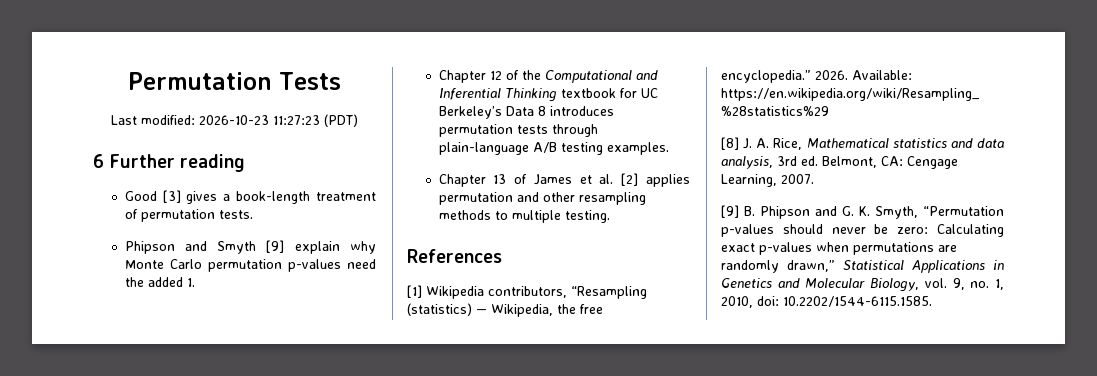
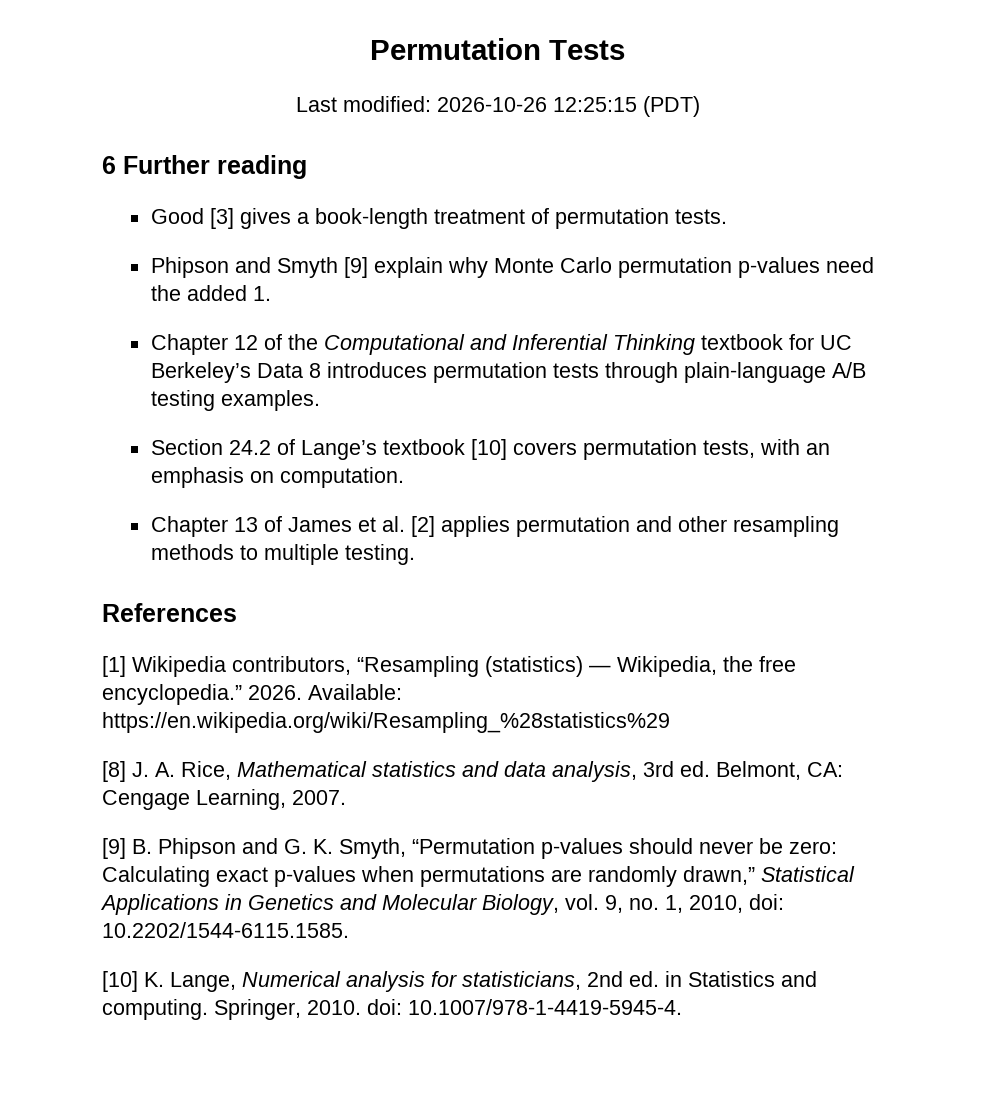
- Last modified: 2026-10-23 11:27:23 (PDT)
+ Last modified: 2026-10-26 12:25:15 (PDT)
+ Section 24.2 of Lange’s textbook [10] covers permutation tests, with an emphasis on computation.
+ [10] K. Lange, Numerical analysis for statisticians, 2nd ed. in Statistics and computing. Springer, 2010. doi: 10.1007/978-1-4419-5945-4.

